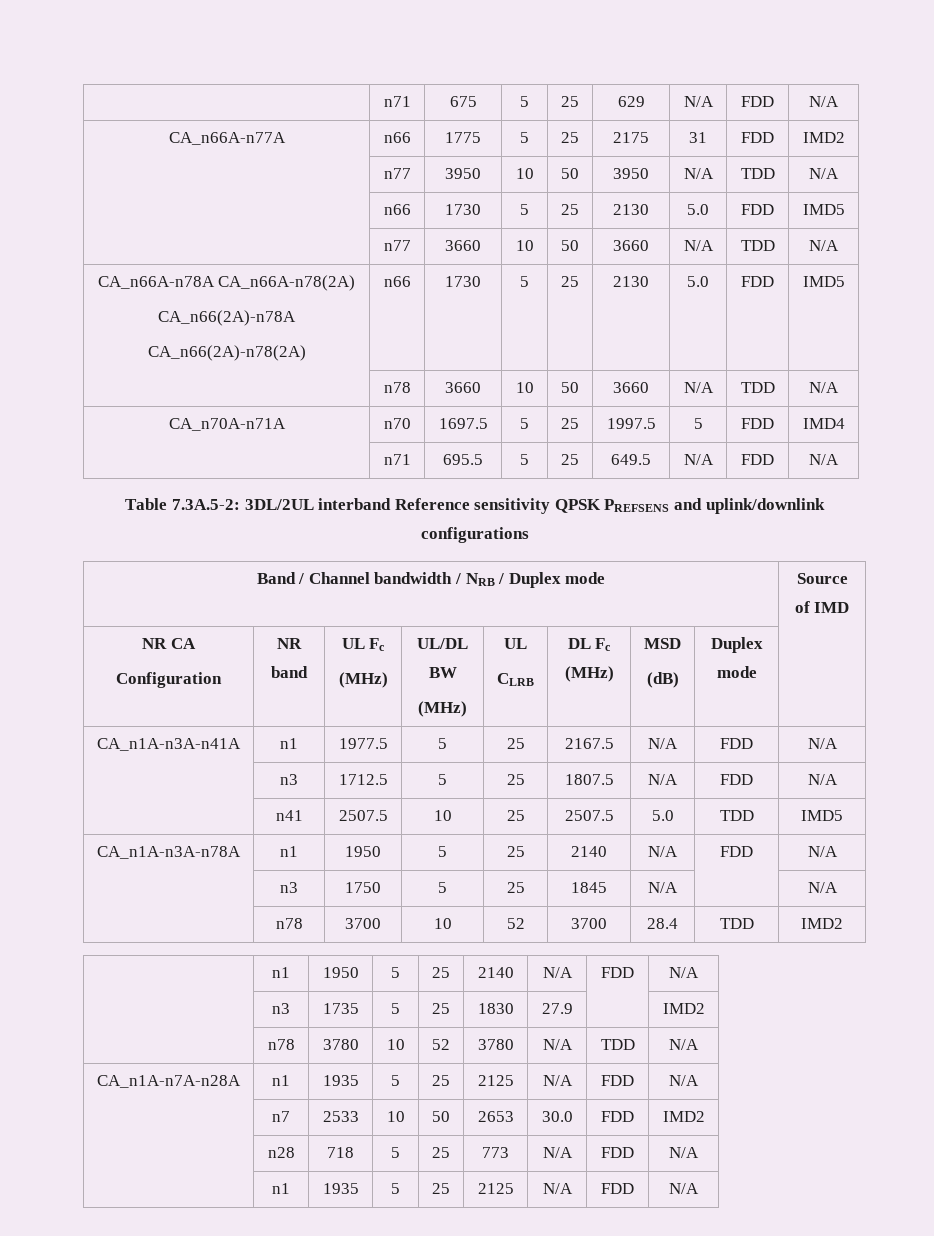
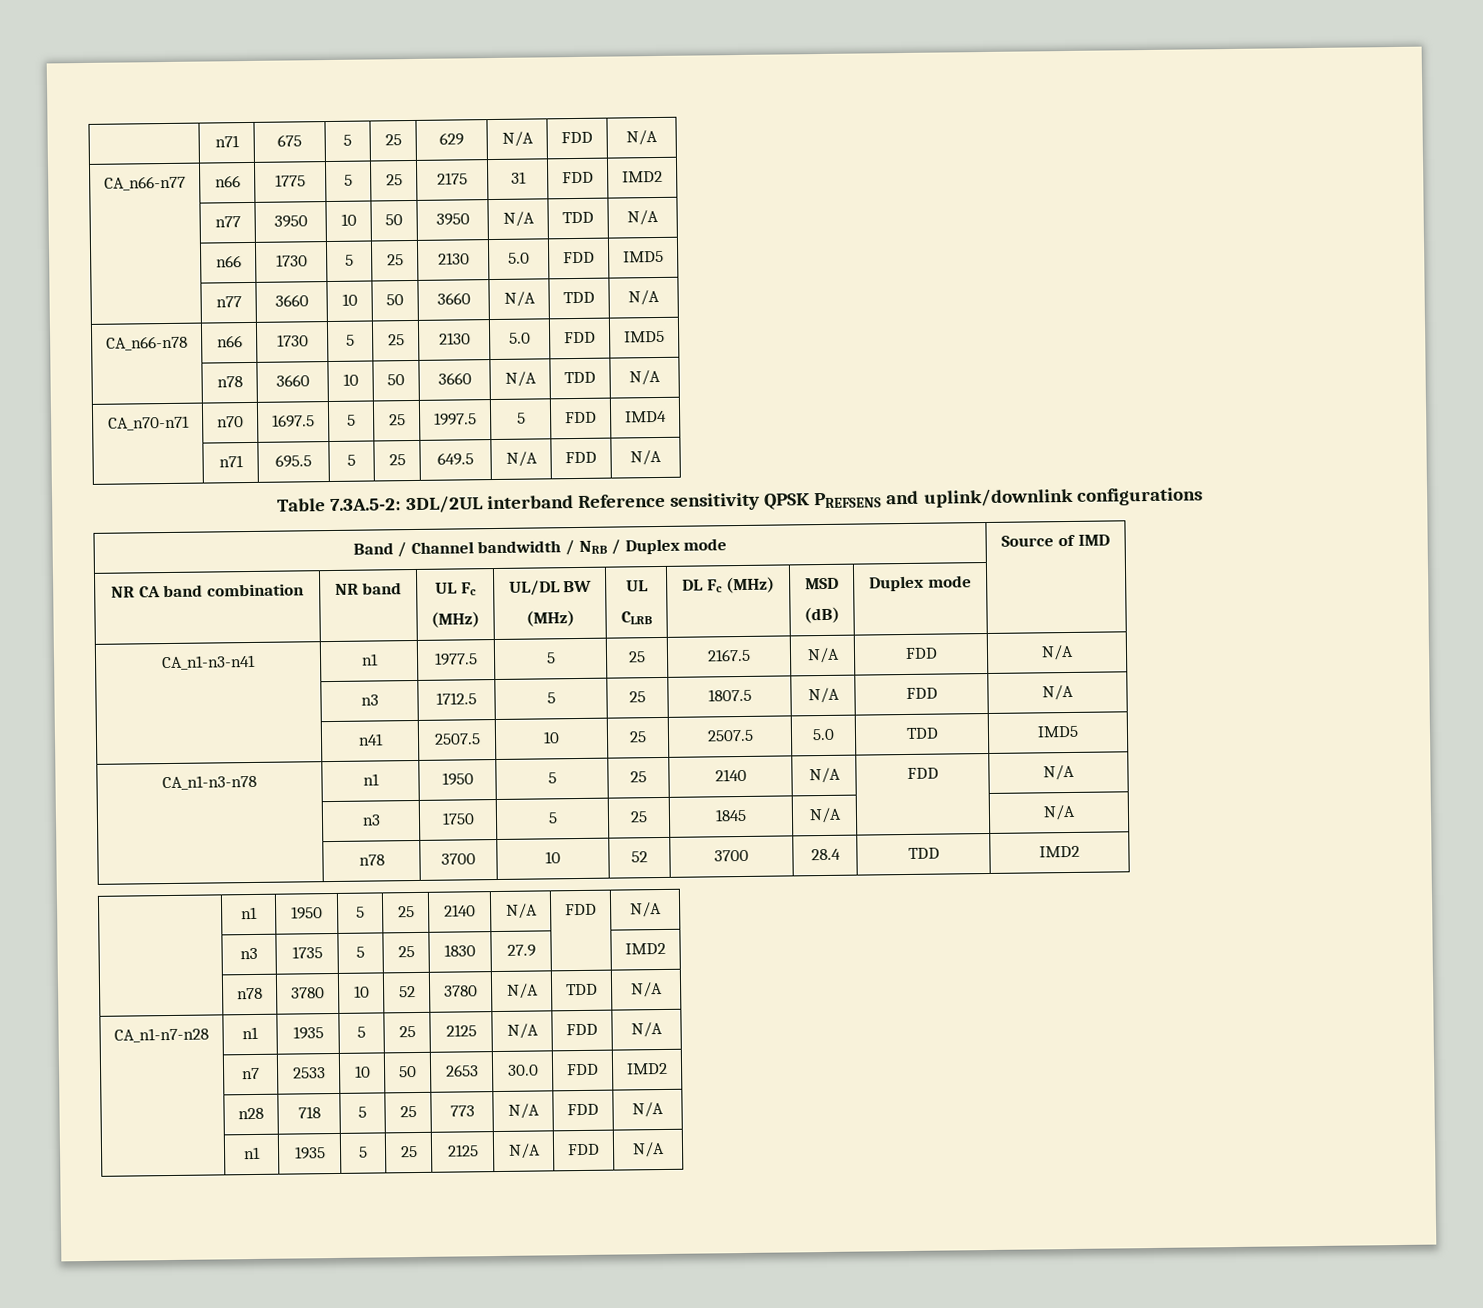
- CA_n66A-n77A | n66 | 1775 | 5 | 25 | 2175 | 31 | FDD | IMD2
+ CA_n66-n77 | n66 | 1775 | 5 | 25 | 2175 | 31 | FDD | IMD2
- CA_n66A-n78A CA_n66A-n78(2A)
- CA_n66(2A)-n78A
- CA_n66(2A)-n78(2A) | n66 | 1730 | 5 | 25 | 2130 | 5.0 | FDD | IMD5
+ CA_n66-n78 | n66 | 1730 | 5 | 25 | 2130 | 5.0 | FDD | IMD5
- CA_n70A-n71A | n70 | 1697.5 | 5 | 25 | 1997.5 | 5 | FDD | IMD4
+ CA_n70-n71 | n70 | 1697.5 | 5 | 25 | 1997.5 | 5 | FDD | IMD4
- NR CA
- Configuration | NR band | UL Fc
+ NR CA band combination | NR band | UL Fc
- CA_n1A-n3A-n41A | n1 | 1977.5 | 5 | 25 | 2167.5 | N/A | FDD | N/A
+ CA_n1-n3-n41 | n1 | 1977.5 | 5 | 25 | 2167.5 | N/A | FDD | N/A
- CA_n1A-n3A-n78A | n1 | 1950 | 5 | 25 | 2140 | N/A | FDD | N/A
+ CA_n1-n3-n78 | n1 | 1950 | 5 | 25 | 2140 | N/A | FDD | N/A
- CA_n1A-n7A-n28A | n1 | 1935 | 5 | 25 | 2125 | N/A | FDD | N/A
+ CA_n1-n7-n28 | n1 | 1935 | 5 | 25 | 2125 | N/A | FDD | N/A

